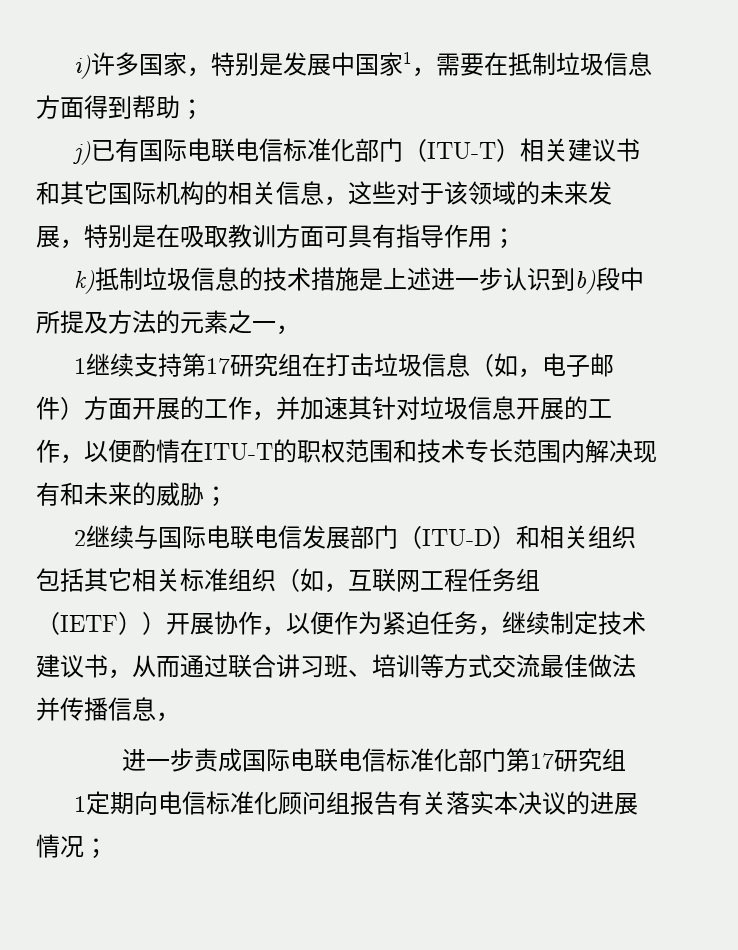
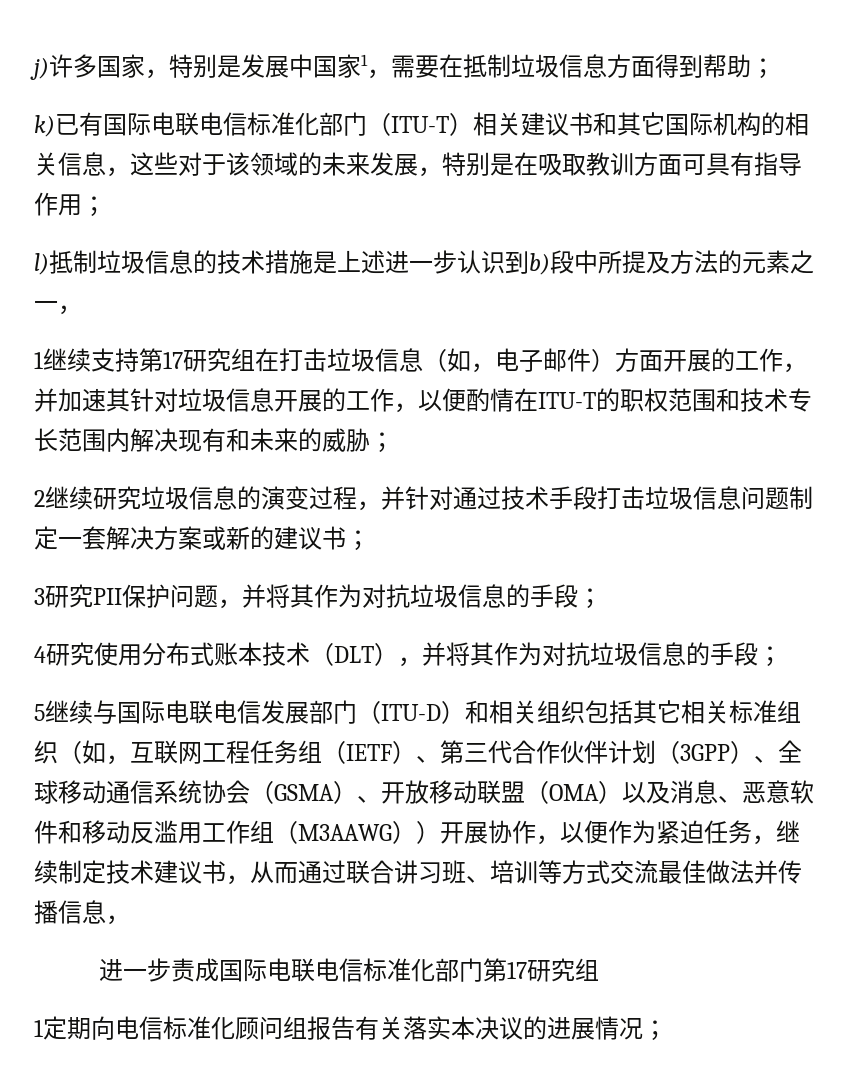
- i)许多国家，特别是发展中国家1，需要在抵制垃圾信息方面得到帮助；
+ j)许多国家，特别是发展中国家1，需要在抵制垃圾信息方面得到帮助；
- j)已有国际电联电信标准化部门（ITU-T）相关建议书和其它国际机构的相关信息，这些对于该领域的未来发展，特别是在吸取教训方面可具有指导作用；
+ k)已有国际电联电信标准化部门（ITU-T）相关建议书和其它国际机构的相关信息，这些对于该领域的未来发展，特别是在吸取教训方面可具有指导作用；
- k)抵制垃圾信息的技术措施是上述进一步认识到b)段中所提及方法的元素之一，
+ l)抵制垃圾信息的技术措施是上述进一步认识到b)段中所提及方法的元素之一，
- 2继续与国际电联电信发展部门（ITU-D）和相关组织包括其它相关标准组织（如，互联网工程任务组（IETF））开展协作，以便作为紧迫任务，继续制定技术建议书，从而通过联合讲习班、培训等方式交流最佳做法并传播信息，
+ 2继续研究垃圾信息的演变过程，并针对通过技术手段打击垃圾信息问题制定一套解决方案或新的建议书；
+ 3研究PII保护问题，并将其作为对抗垃圾信息的手段；
+ 4研究使用分布式账本技术（DLT），并将其作为对抗垃圾信息的手段；
+ 5继续与国际电联电信发展部门（ITU-D）和相关组织包括其它相关标准组织（如，互联网工程任务组（IETF）、第三代合作伙伴计划（3GPP）、全球移动通信系统协会（GSMA）、开放移动联盟（OMA）以及消息、恶意软件和移动反滥用工作组（M3AAWG））开展协作，以便作为紧迫任务，继续制定技术建议书，从而通过联合讲习班、培训等方式交流最佳做法并传播信息，

